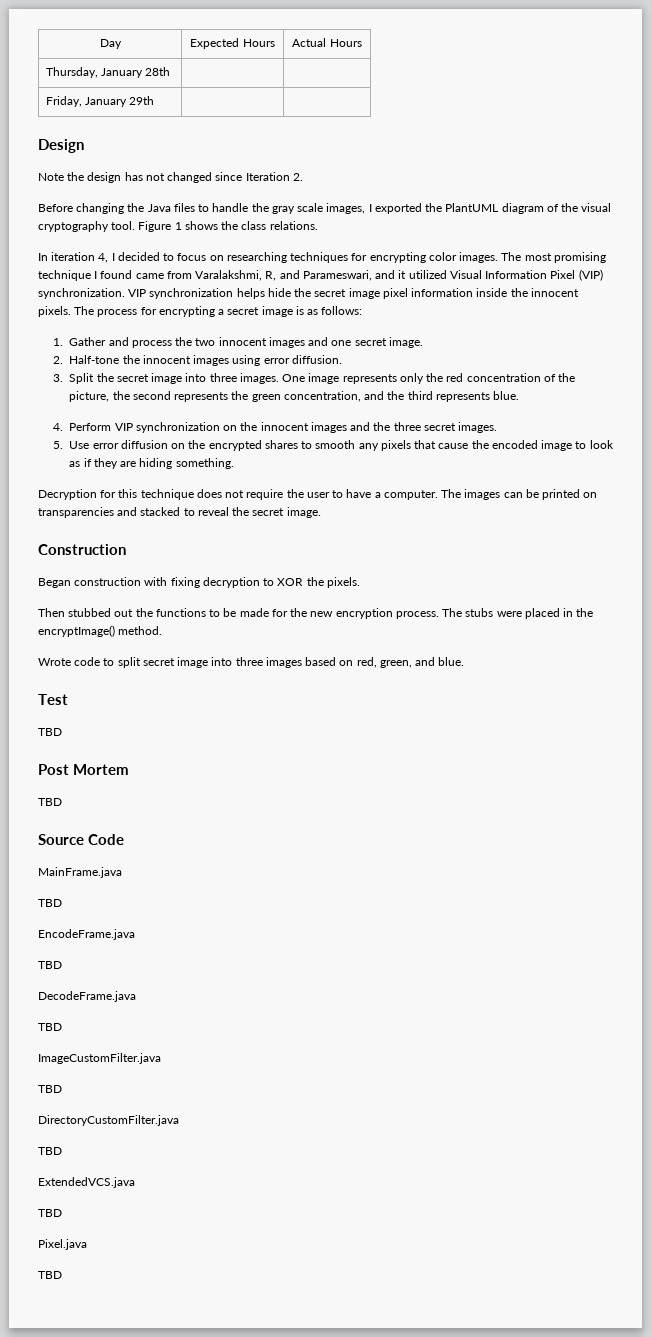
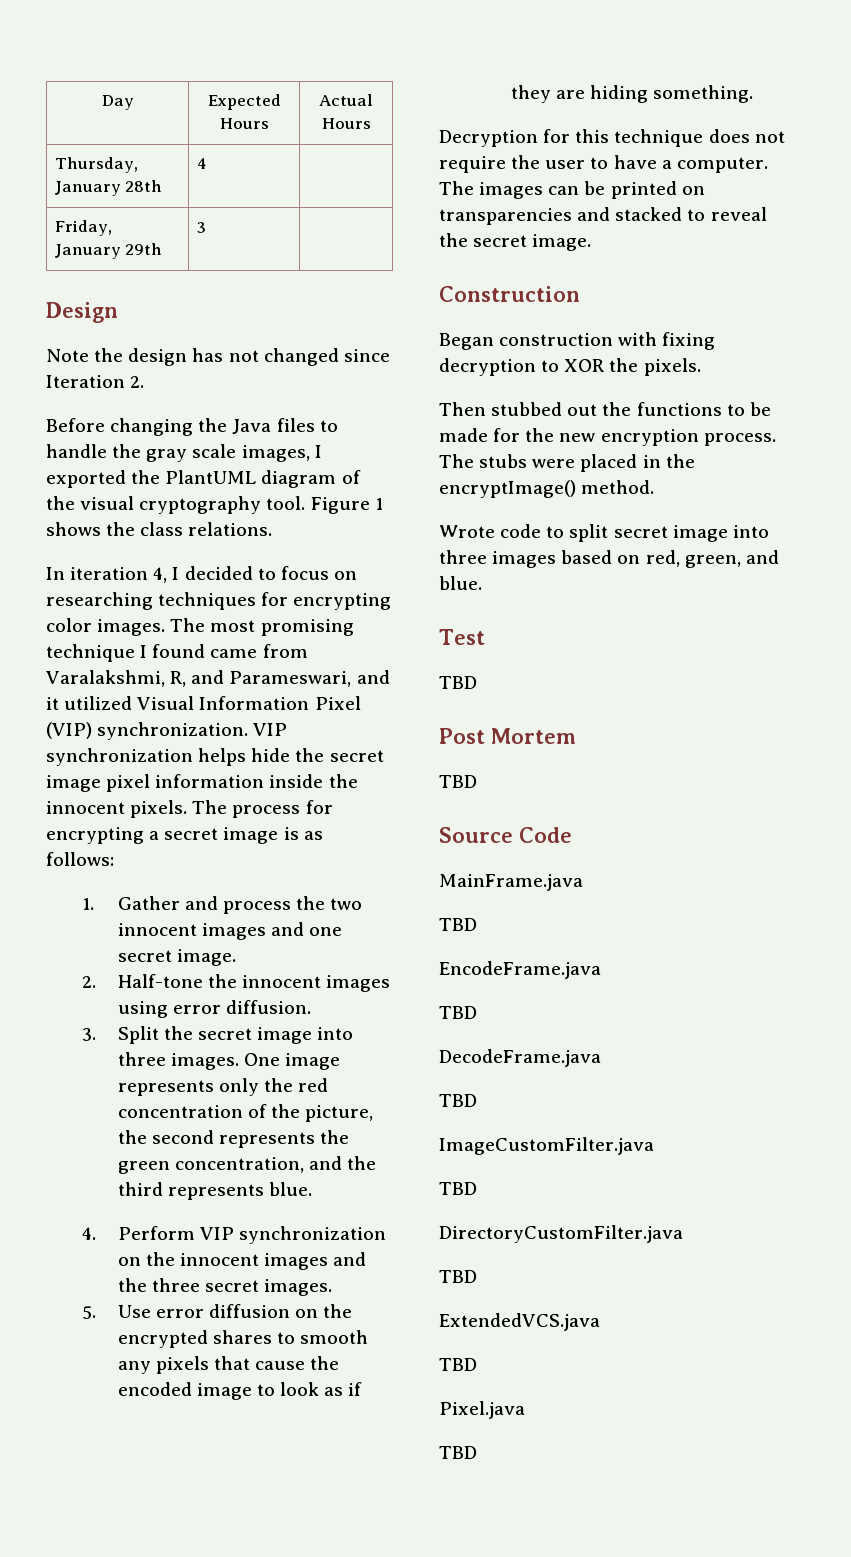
- Thursday, January 28th | |
+ Thursday, January 28th | 4 |
- Friday, January 29th | |
+ Friday, January 29th | 3 |

